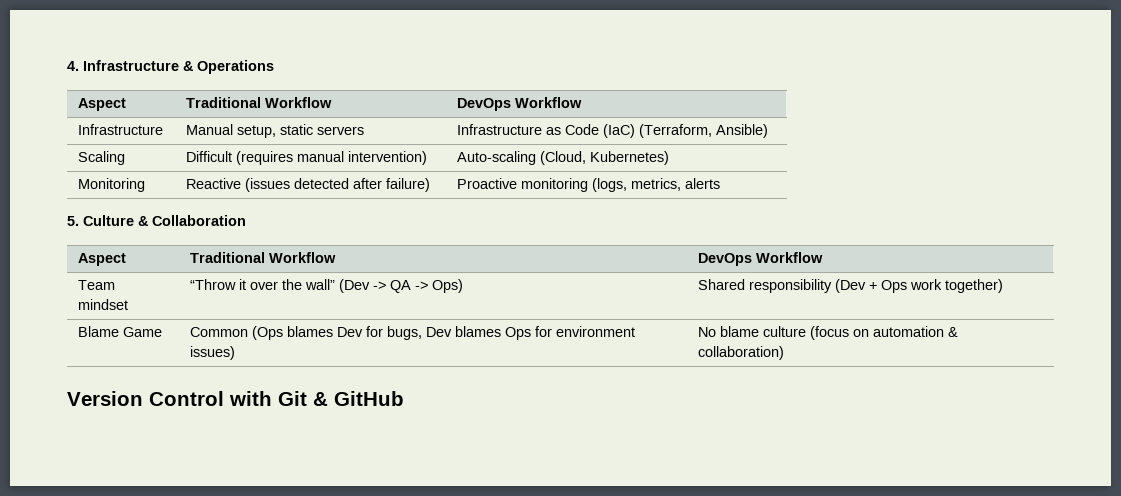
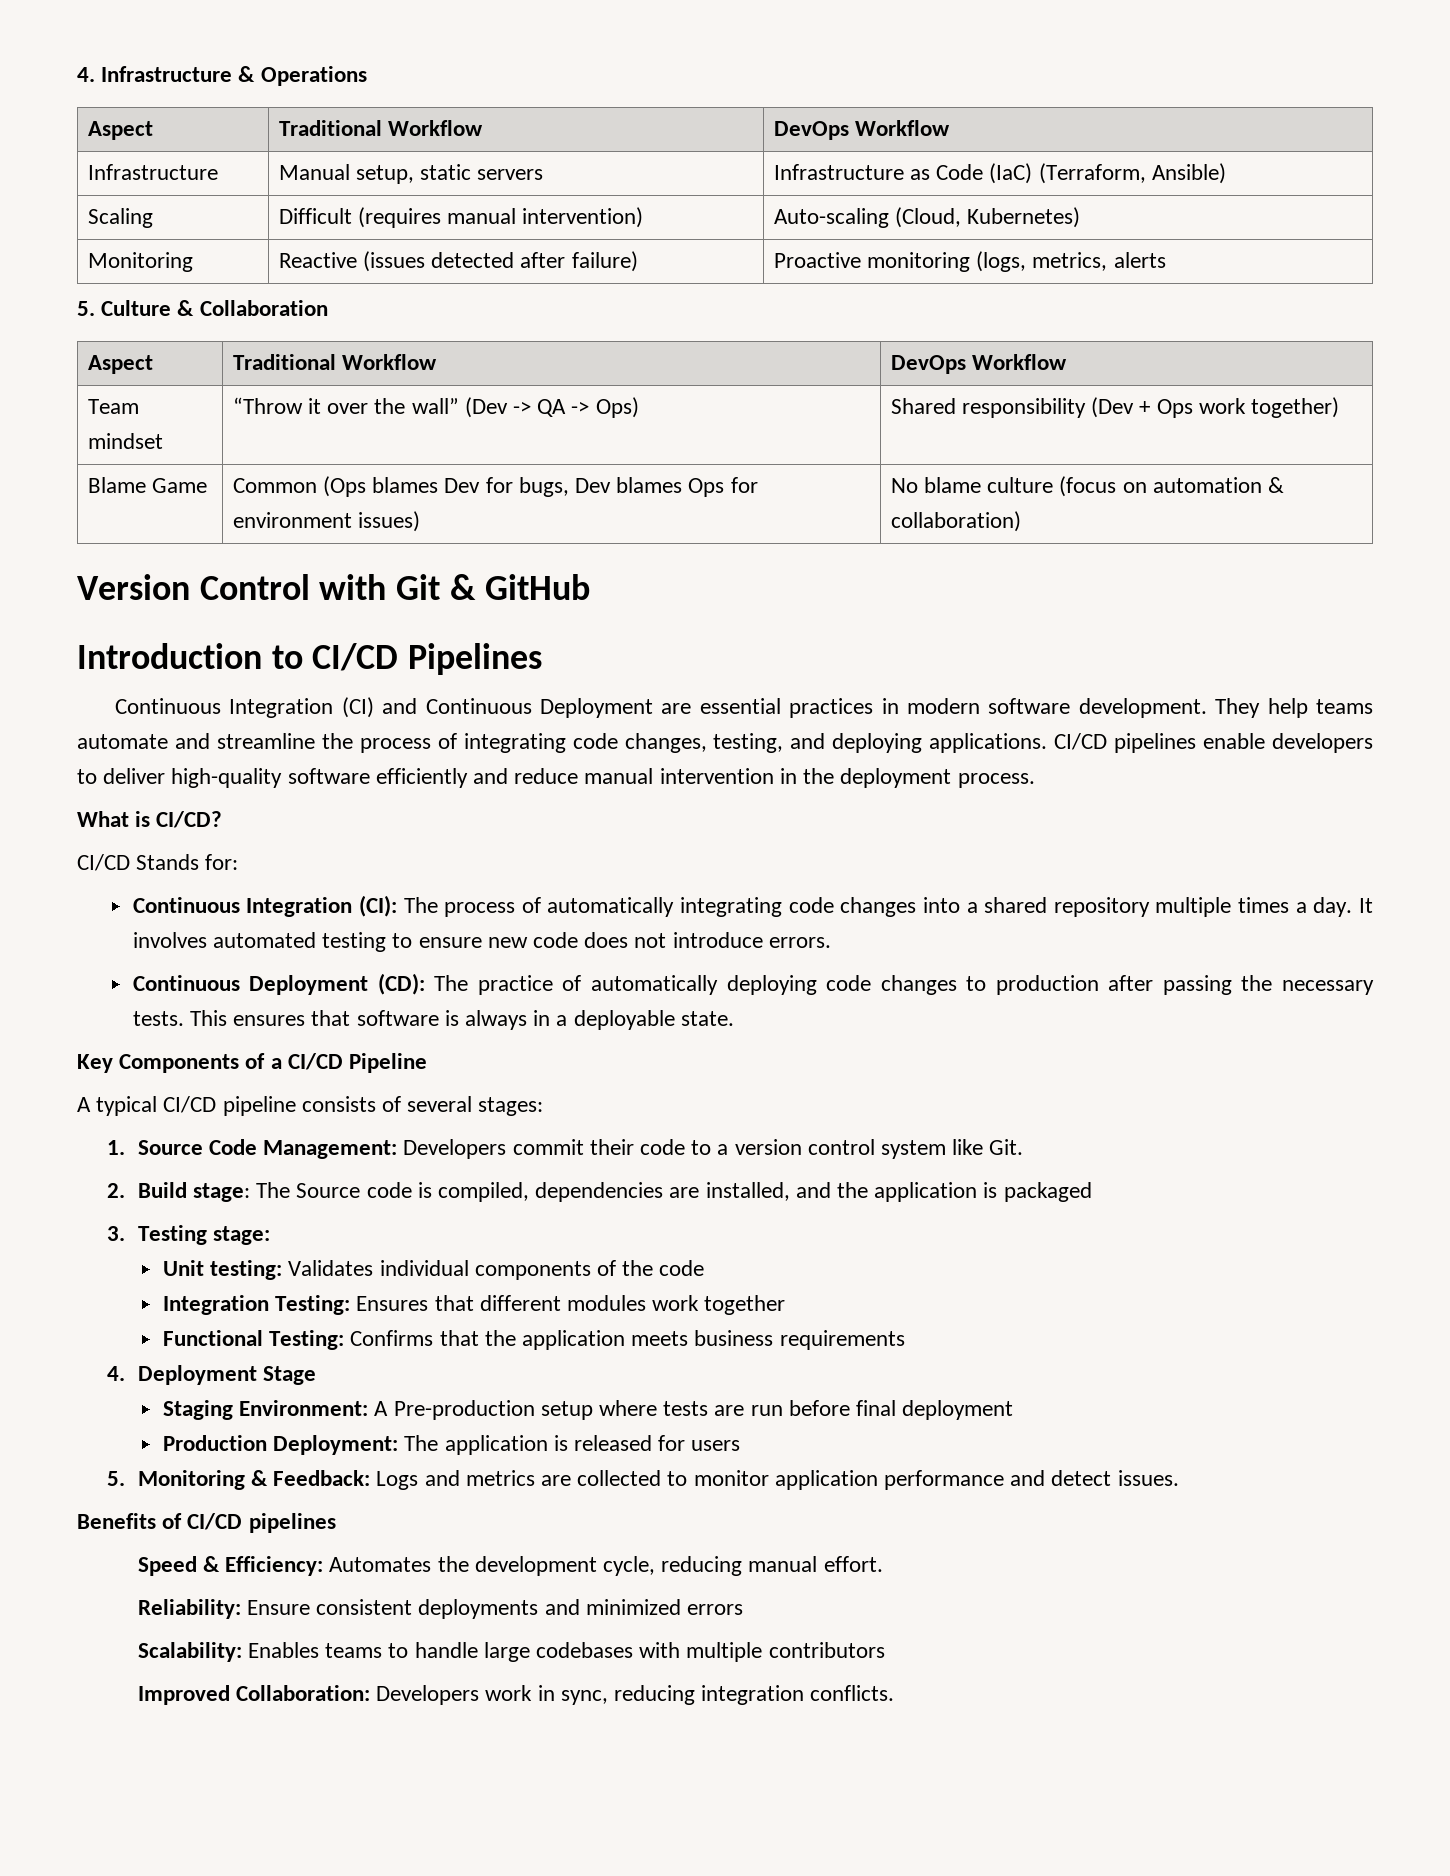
+ Introduction to CI/CD Pipelines
+ Continuous Integration (CI) and Continuous Deployment are essential practices in modern software development. They help teams automate and streamline the process of integrating code changes, testing, and deploying applications. CI/CD pipelines enable developers to deliver high-quality software efficiently and reduce manual intervention in the deployment process.
+ What is CI/CD?
+ CI/CD Stands for:
+ Continuous Integration (CI): The process of automatically integrating code changes into a shared repository multiple times a day. It involves automated testing to ensure new code does not introduce errors.
+ Continuous Deployment (CD): The practice of automatically deploying code changes to production after passing the necessary tests. This ensures that software is always in a deployable state.
+ Key Components of a CI/CD Pipeline
+ A typical CI/CD pipeline consists of several stages:
+ 1. Source Code Management: Developers commit their code to a version control system like Git.
+ 2. Build stage: The Source code is compiled, dependencies are installed, and the application is packaged
+ 3. Testing stage:
+ Unit testing: Validates individual components of the code
+ Integration Testing: Ensures that different modules work together
+ Functional Testing: Confirms that the application meets business requirements
+ 4. Deployment Stage
+ Staging Environment: A Pre-production setup where tests are run before final deployment
+ Production Deployment: The application is released for users
+ 5. Monitoring & Feedback: Logs and metrics are collected to monitor application performance and detect issues.
+ Benefits of CI/CD pipelines
+ Speed & Efficiency: Automates the development cycle, reducing manual effort.
+ Reliability: Ensure consistent deployments and minimized errors
+ Scalability: Enables teams to handle large codebases with multiple contributors
+ Improved Collaboration: Developers work in sync, reducing integration conflicts.

